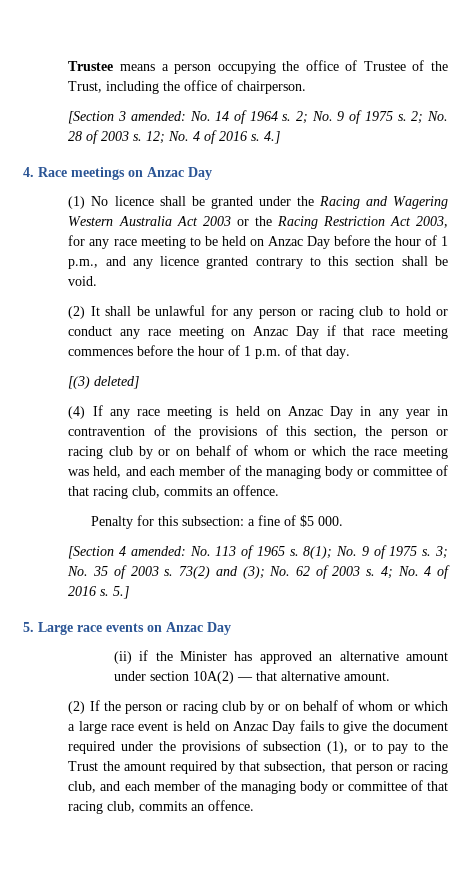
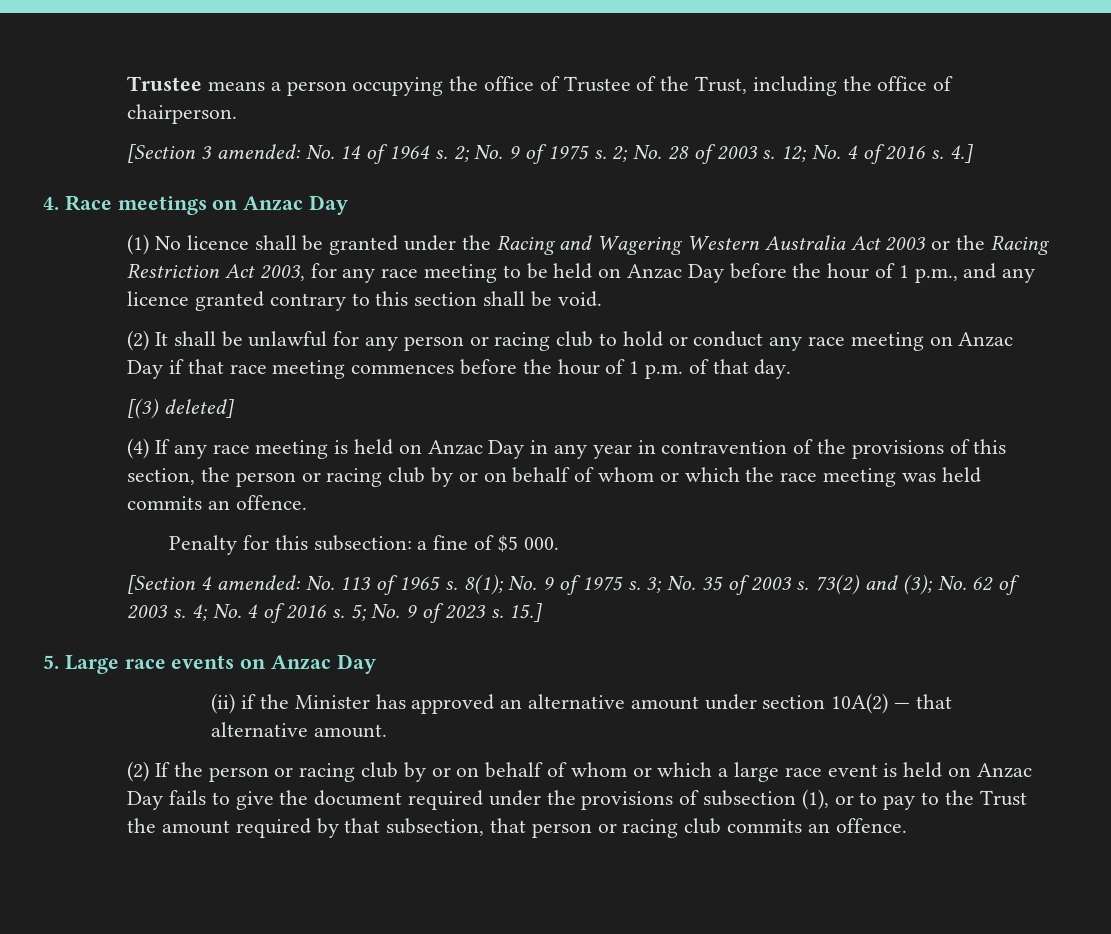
- (4) If any race meeting is held on Anzac Day in any year in contravention of the provisions of this section, the person or racing club by or on behalf of whom or which the race meeting was held, and each member of the managing body or committee of that racing club, commits an offence.
+ (4) If any race meeting is held on Anzac Day in any year in contravention of the provisions of this section, the person or racing club by or on behalf of whom or which the race meeting was held commits an offence.
- 5.]
+ 5; No. 9 of 2023 s. 15.]
- (2) If the person or racing club by or on behalf of whom or which a large race event is held on Anzac Day fails to give the document required under the provisions of subsection (1), or to pay to the Trust the amount required by that subsection, that person or racing club, and each member of the managing body or committee of that racing club, commits an offence.
+ (2) If the person or racing club by or on behalf of whom or which a large race event is held on Anzac Day fails to give the document required under the provisions of subsection (1), or to pay to the Trust the amount required by that subsection, that person or racing club commits an offence.

